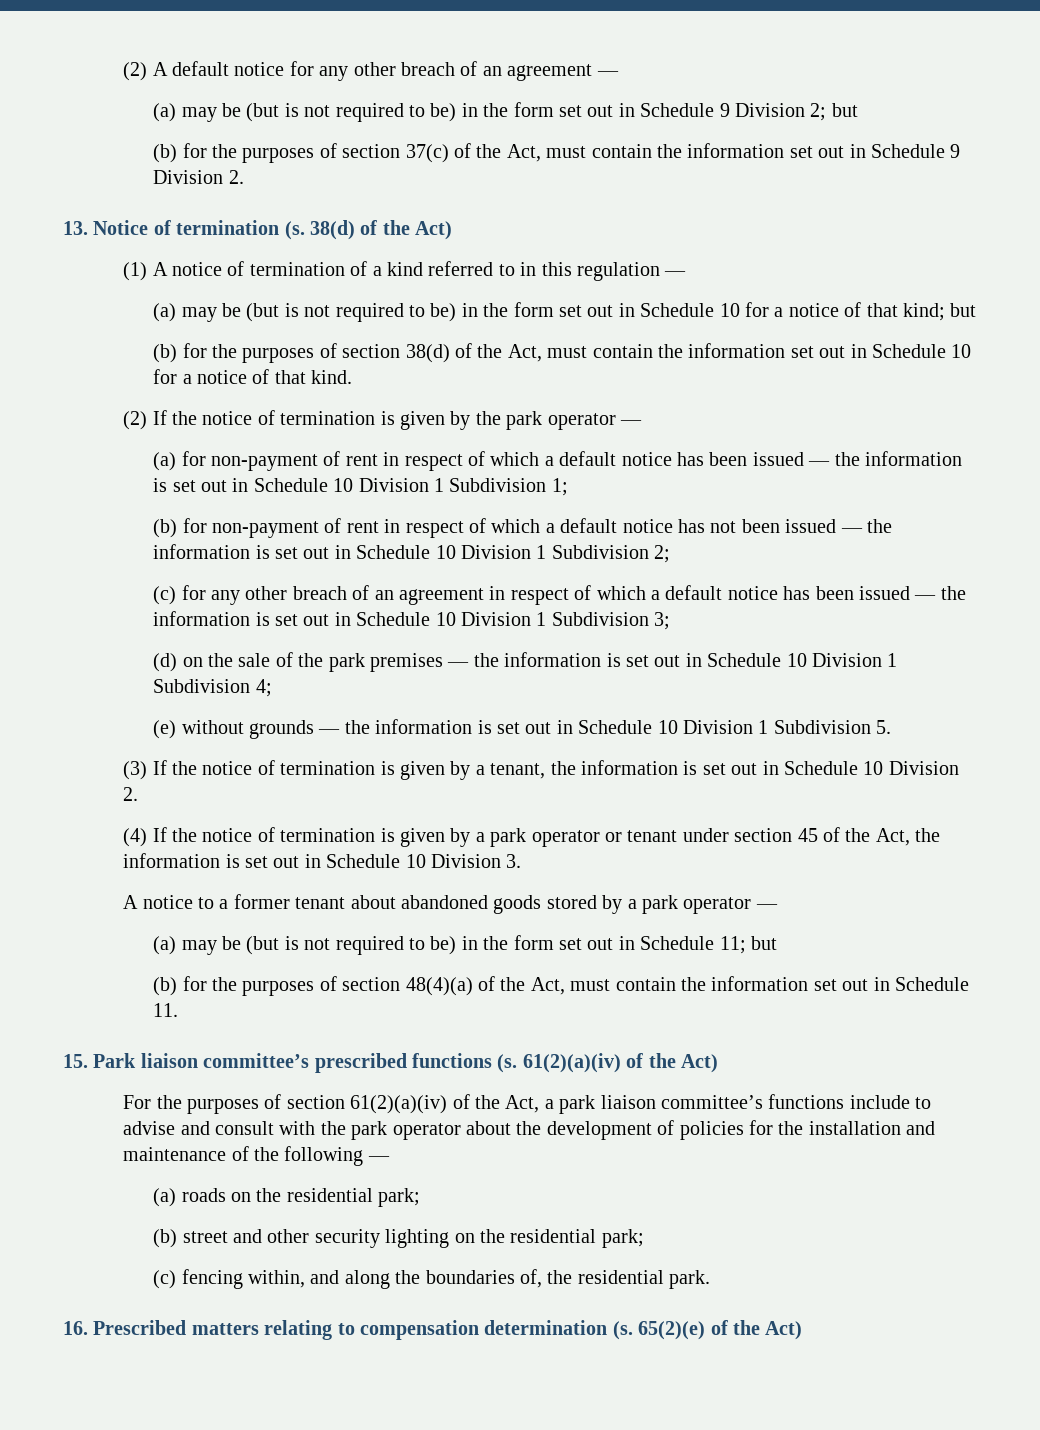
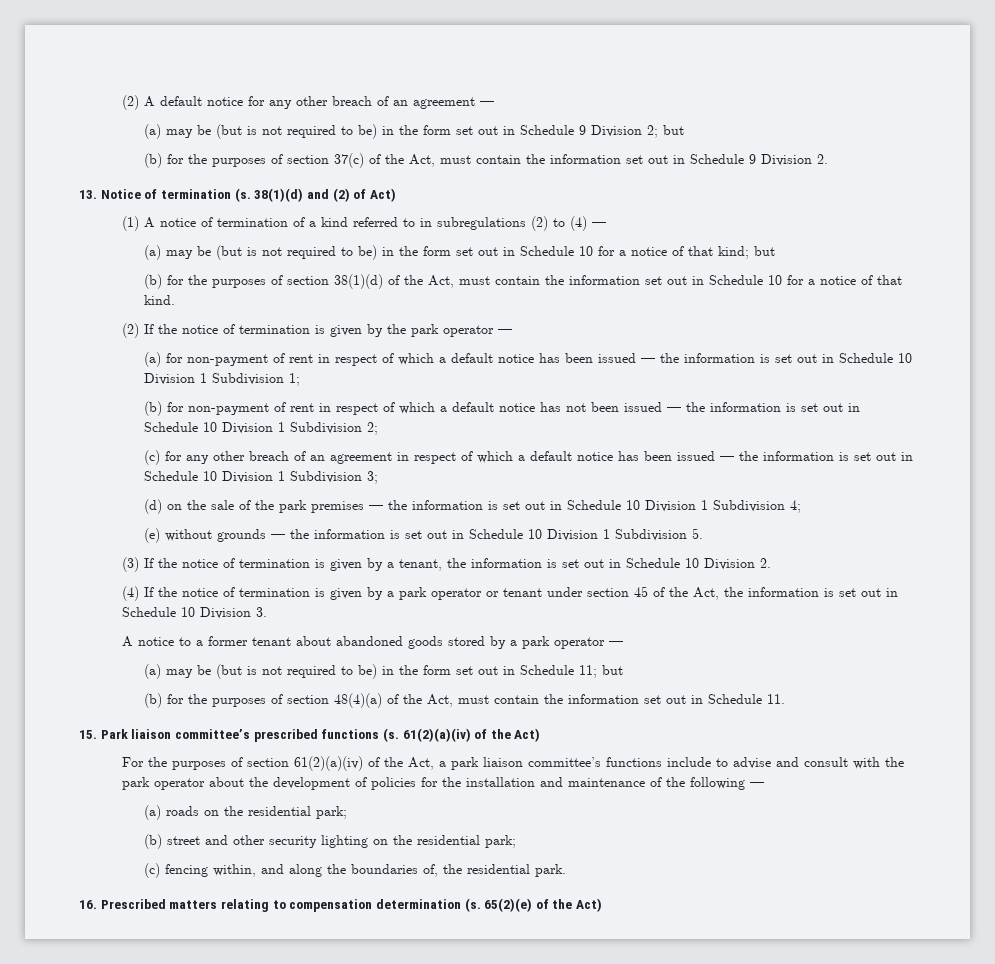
- 38(d) of the Act)
+ 38(1)(d) and (2) of Act)
- (1) A notice of termination of a kind referred to in this regulation —
+ (1) A notice of termination of a kind referred to in subregulations (2) to (4) —
- (b) for the purposes of section 38(d) of the Act, must contain the information set out in Schedule 10 for a notice of that kind.
+ (b) for the purposes of section 38(1)(d) of the Act, must contain the information set out in Schedule 10 for a notice of that kind.

